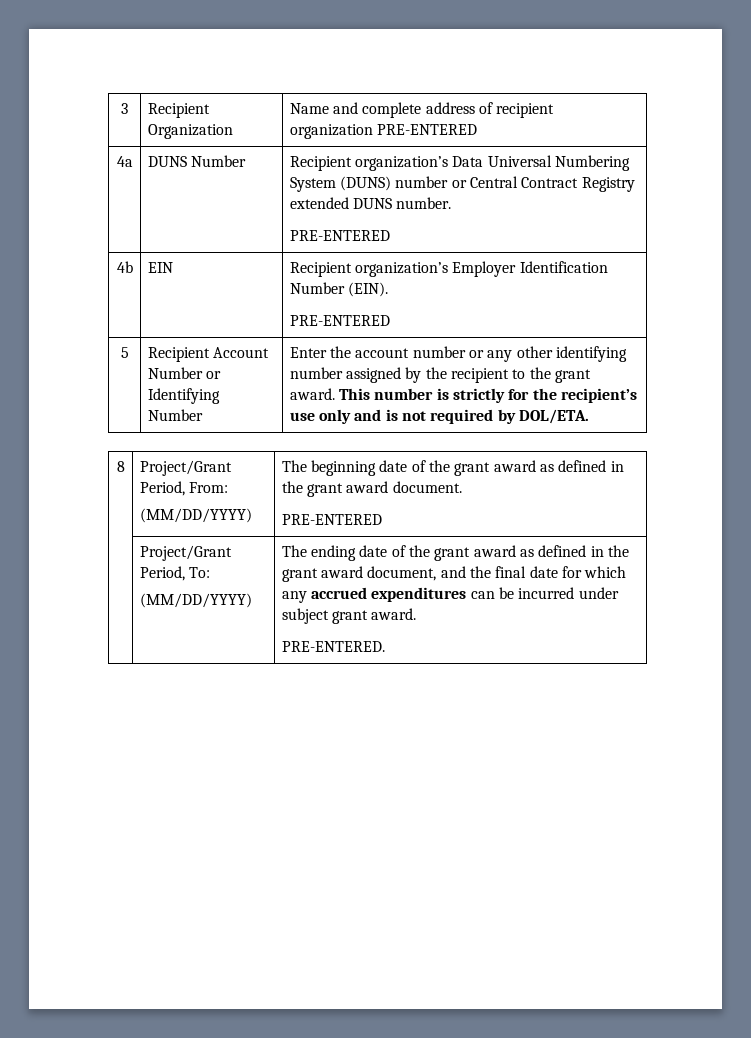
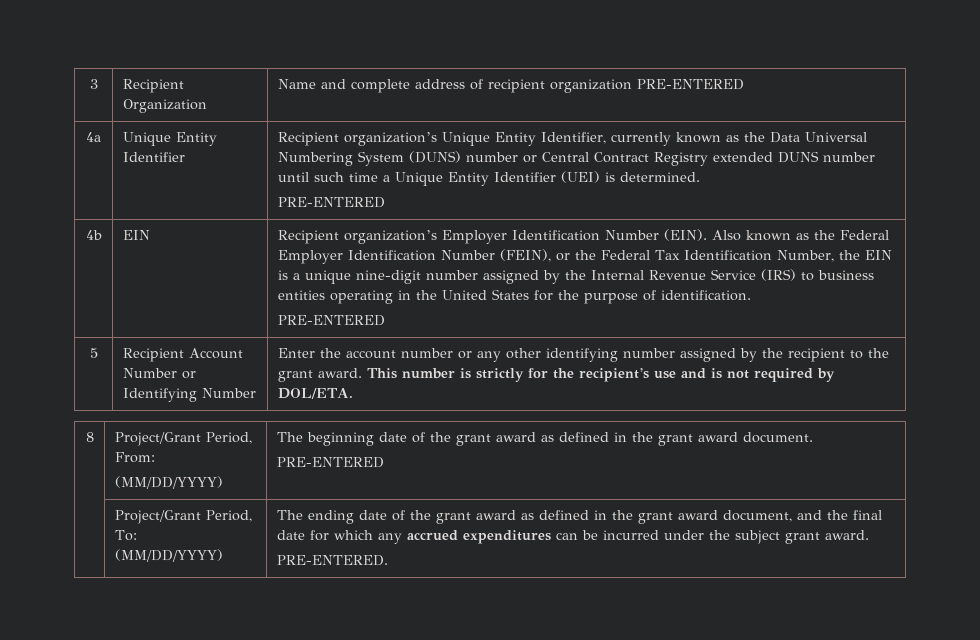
- 4a | DUNS Number | Recipient organization’s Data Universal Numbering System (DUNS) number or Central Contract Registry extended DUNS number.
+ 4a | Unique Entity Identifier | Recipient organization’s Unique Entity Identifier, currently known as the Data Universal Numbering System (DUNS) number or Central Contract Registry extended DUNS number until such time a Unique Entity Identifier (UEI) is determined.
+ Also known as the Federal Employer Identification Number (FEIN), or the Federal Tax Identification Number, the EIN is a unique nine-digit number assigned by the Internal Revenue Service (IRS) to business entities operating in the United States for the purpose of identification.
- 5 | Recipient Account Number or Identifying Number | Enter the account number or any other identifying number assigned by the recipient to the grant award. This number is strictly for the recipient’s use only and is not required by DOL/ETA.
+ 5 | Recipient Account Number or Identifying Number | Enter the account number or any other identifying number assigned by the recipient to the grant award. This number is strictly for the recipient’s use and is not required by DOL/ETA.
  | Project/Grant Period, To:
- (MM/DD/YYYY) | The ending date of the grant award as defined in the grant award document, and the final date for which any accrued expenditures can be incurred under subject grant award.
+ (MM/DD/YYYY) | The ending date of the grant award as defined in the grant award document, and the final date for which any accrued expenditures can be incurred under the subject grant award.

